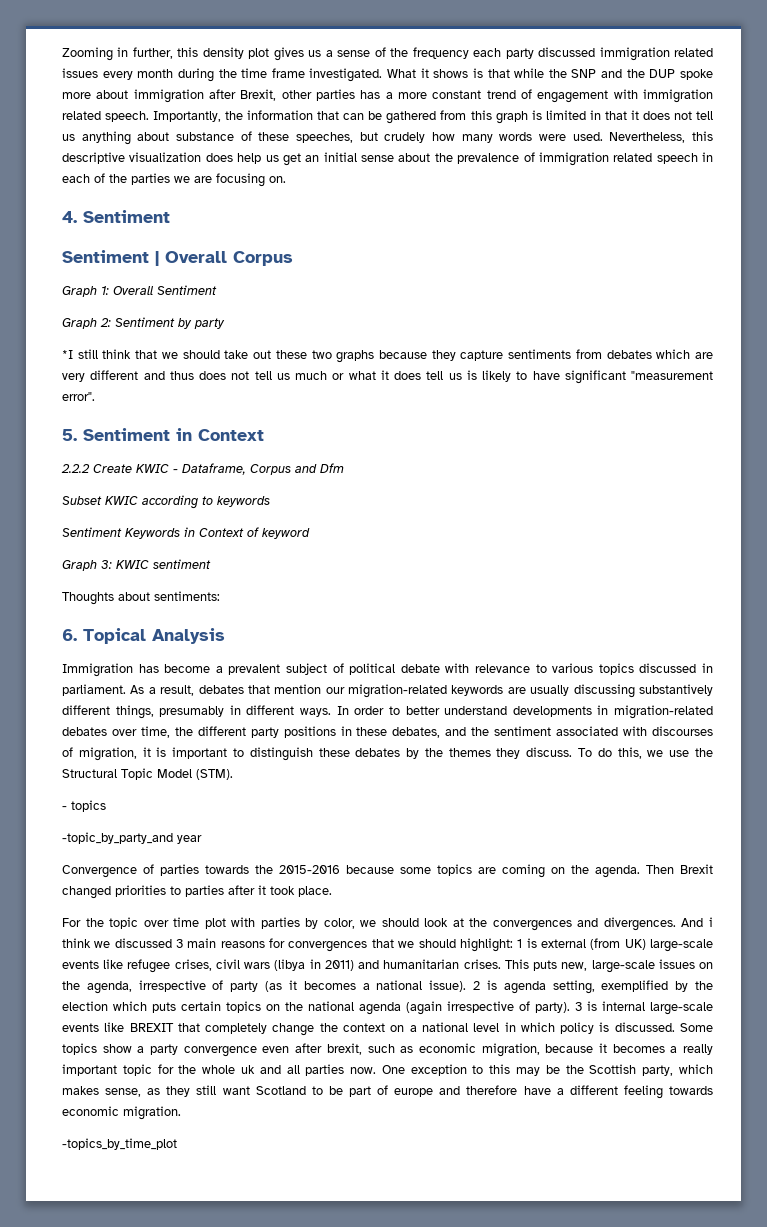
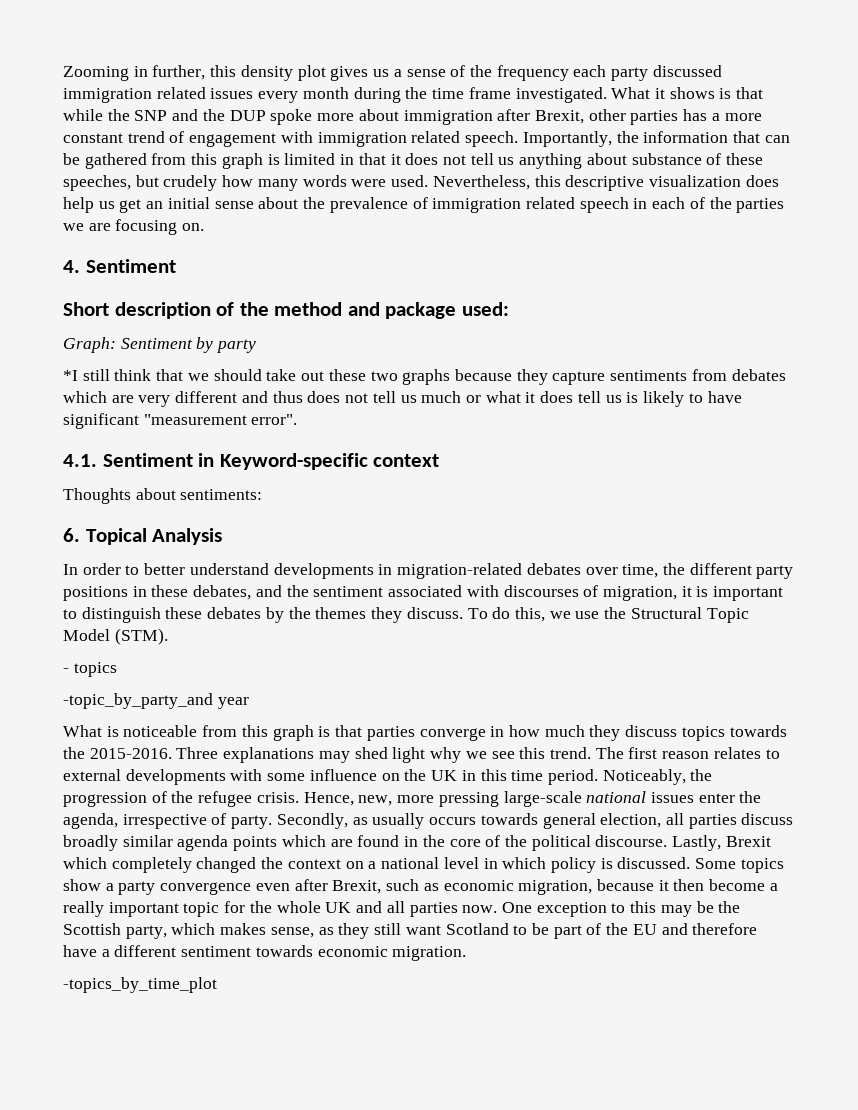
- Sentiment | Overall Corpus
- Graph 1: Overall Sentiment
- Graph 2: Sentiment by party
+ Short description of the method and package used:
+ Graph: Sentiment by party
- 5. Sentiment in Context
- 2.2.2 Create KWIC - Dataframe, Corpus and Dfm
- Subset KWIC according to keywords
- Sentiment Keywords in Context of keyword
- Graph 3: KWIC sentiment
+ 4.1. Sentiment in Keyword-specific context
- Immigration has become a prevalent subject of political debate with relevance to various topics discussed in parliament. As a result, debates that mention our migration-related keywords are usually discussing substantively different things, presumably in different ways.
- Convergence of parties towards the 2015-2016 because some topics are coming on the agenda. Then Brexit changed priorities to parties after it took place.
- For the topic over time plot with parties by color, we should look at the convergences and divergences. And i think we discussed 3 main reasons for convergences that we should highlight: 1 is external (from UK) large-scale events like refugee crises, civil wars (libya in 2011) and humanitarian crises. This puts new, large-scale issues on the agenda, irrespective of party (as it becomes a national issue). 2 is agenda setting, exemplified by the election which puts certain topics on the national agenda (again irrespective of party). 3 is internal large-scale events like BREXIT that completely change the context on a national level in which policy is discussed.
+ What is noticeable from this graph is that parties converge in how much they discuss topics towards the 2015-2016. Three explanations may shed light why we see this trend. The first reason relates to external developments with some influence on the UK in this time period. Noticeably, the progression of the refugee crisis. Hence, new, more pressing large-scale national issues enter the agenda, irrespective of party. Secondly, as usually occurs towards general election, all parties discuss broadly similar agenda points which are found in the core of the political discourse. Lastly, Brexit which completely changed the context on a national level in which policy is discussed.
- Some topics show a party convergence even after brexit, such as economic migration, because it becomes a really important topic for the whole uk and all parties now.
+ Some topics show a party convergence even after Brexit, such as economic migration, because it then become a really important topic for the whole UK and all parties now.
- One exception to this may be the Scottish party, which makes sense, as they still want Scotland to be part of europe and therefore have a different feeling towards economic migration.
+ One exception to this may be the Scottish party, which makes sense, as they still want Scotland to be part of the EU and therefore have a different sentiment towards economic migration.

